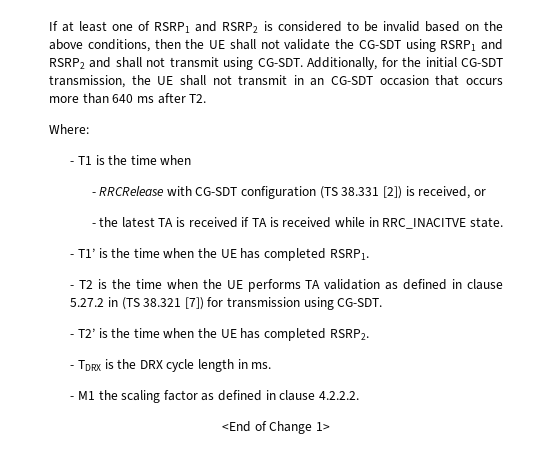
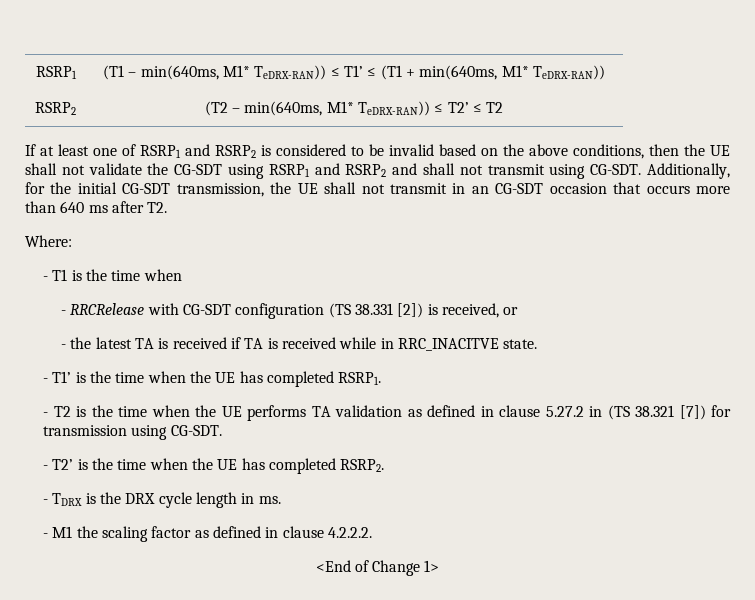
+ RSRP1 | (T1 – min(640ms, M1* TeDRX-RAN)) ≤ T1’ ≤ (T1 + min(640ms, M1* TeDRX-RAN))
+ RSRP2 | (T2 – min(640ms, M1* TeDRX-RAN)) ≤ T2’ ≤ T2

